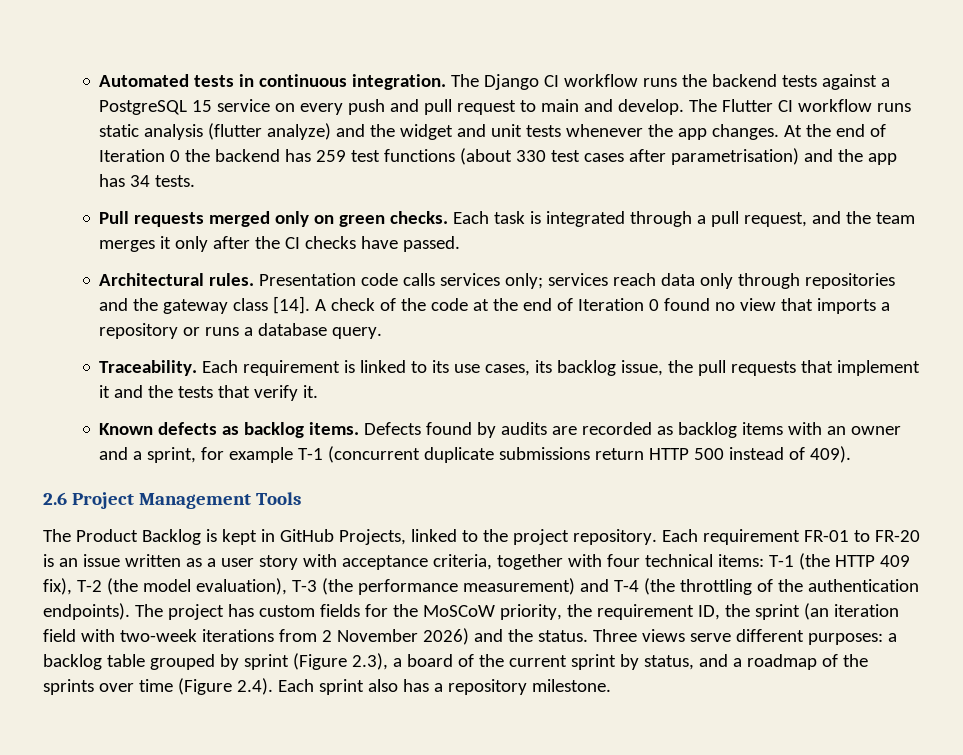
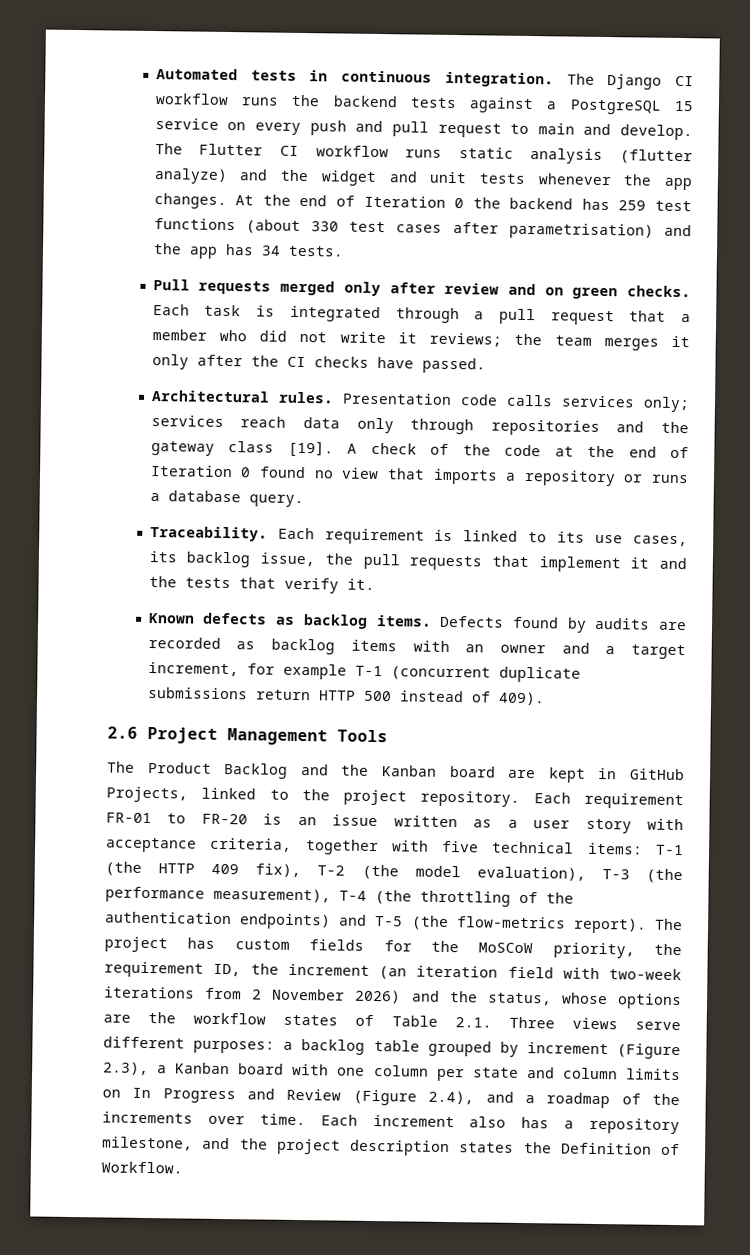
- Pull requests merged only on green checks.
+ Pull requests merged only after review and on green checks.
- Each task is integrated through a pull request, and the team merges it only after the CI checks have passed.
+ Each task is integrated through a pull request that a member who did not write it reviews; the team merges it only after the CI checks have passed.
- Presentation code calls services only; services reach data only through repositories and the gateway class [14].
+ Presentation code calls services only; services reach data only through repositories and the gateway class [19].
- Defects found by audits are recorded as backlog items with an owner and a sprint, for example T-1 (concurrent duplicate submissions return HTTP 500 instead of 409).
+ Defects found by audits are recorded as backlog items with an owner and a target increment, for example T-1 (concurrent duplicate submissions return HTTP 500 instead of 409).
- The Product Backlog is kept in GitHub Projects, linked to the project repository.
+ The Product Backlog and the Kanban board are kept in GitHub Projects, linked to the project repository.
- Each requirement FR-01 to FR-20 is an issue written as a user story with acceptance criteria, together with four technical items: T-1 (the HTTP 409 fix), T-2 (the model evaluation), T-3 (the performance measurement) and T-4 (the throttling of the authentication endpoints).
+ Each requirement FR-01 to FR-20 is an issue written as a user story with acceptance criteria, together with five technical items: T-1 (the HTTP 409 fix), T-2 (the model evaluation), T-3 (the performance measurement), T-4 (the throttling of the authentication endpoints) and T-5 (the flow-metrics report).
- The project has custom fields for the MoSCoW priority, the requirement ID, the sprint (an iteration field with two-week iterations from 2 November 2026) and the status. Three views serve different purposes: a backlog table grouped by sprint (Figure 2.3), a board of the current sprint by status, and a roadmap of the sprints over time (Figure 2.4). Each sprint also has a repository milestone.
+ The project has custom fields for the MoSCoW priority, the requirement ID, the increment (an iteration field with two-week iterations from 2 November 2026) and the status, whose options are the workflow states of Table 2.1. Three views serve different purposes: a backlog table grouped by increment (Figure 2.3), a Kanban board with one column per state and column limits on In Progress and Review (Figure 2.4), and a roadmap of the increments over time. Each increment also has a repository milestone, and the project description states the Definition of Workflow.

